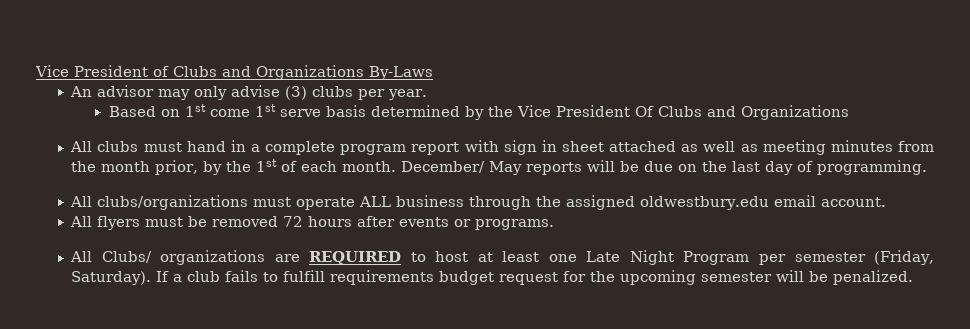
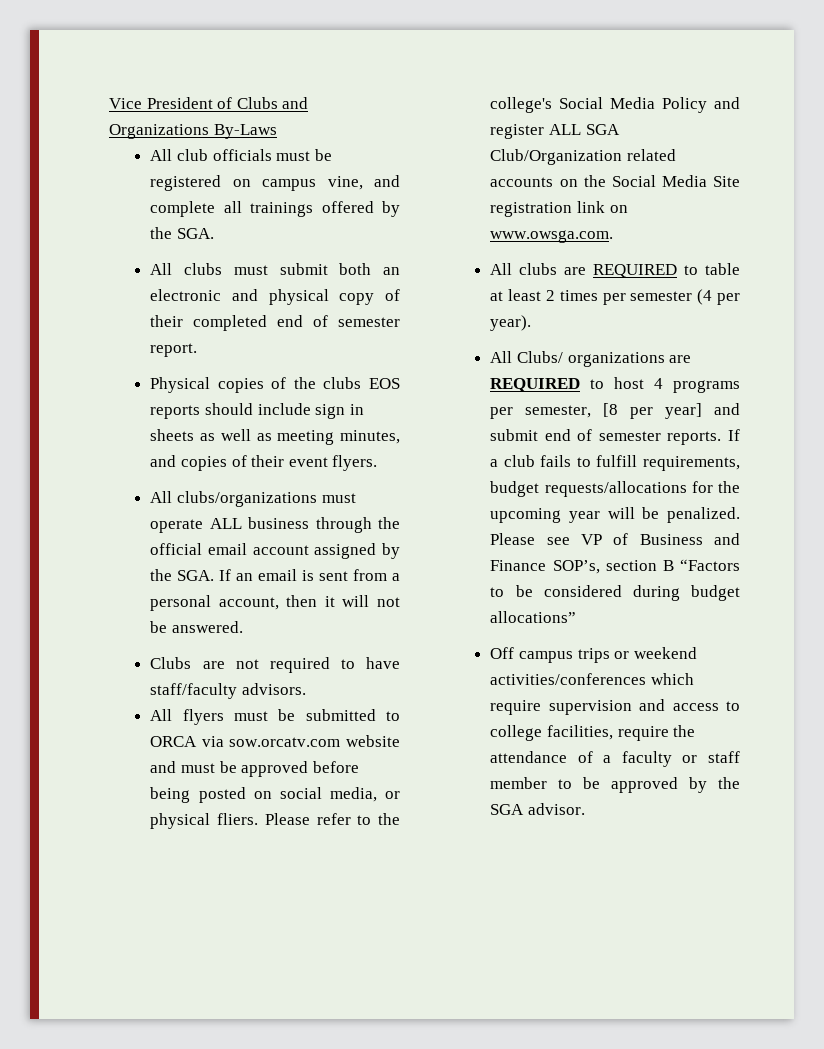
- An advisor may only advise (3) clubs per year.
- Based on 1st come 1st serve basis determined by the Vice President Of Clubs and Organizations
- All clubs must hand in a complete program report with sign in sheet attached as well as meeting minutes from the month prior, by the 1st of each month. December/ May reports will be due on the last day of programming.
+ All club officials must be registered on campus vine, and complete all trainings offered by the SGA.
+ All clubs must submit both an electronic and physical copy of their completed end of semester report.
+ Physical copies of the clubs EOS reports should include sign in sheets as well as meeting minutes, and copies of their event flyers.
- All clubs/organizations must operate ALL business through the assigned oldwestbury.edu email account.
- All flyers must be removed 72 hours after events or programs.
+ All clubs/organizations must operate ALL business through the official email account assigned by the SGA. If an email is sent from a personal account, then it will not be answered.
+ Clubs are not required to have staff/faculty advisors.
+ All flyers must be submitted to ORCA via sow.orcatv.com website and must be approved before being posted on social media, or physical fliers. Please refer to the college's Social Media Policy and register ALL SGA Club/Organization related accounts on the Social Media Site registration link on www.owsga.com.
+ All clubs are REQUIRED to table at least 2 times per semester (4 per year).
- All Clubs/ organizations are REQUIRED to host at least one Late Night Program per semester (Friday, Saturday).
+ All Clubs/ organizations are REQUIRED to host 4 programs per semester, [8 per year] and submit end of semester reports.
- If a club fails to fulfill requirements budget request for the upcoming semester will be penalized.
+ If a club fails to fulfill requirements, budget requests/allocations for the upcoming year will be penalized.
+ Please see VP of Business and Finance SOP’s, section B “Factors to be considered during budget allocations”
+ Off campus trips or weekend activities/conferences which require supervision and access to college facilities, require the attendance of a faculty or staff member to be approved by the SGA advisor.

